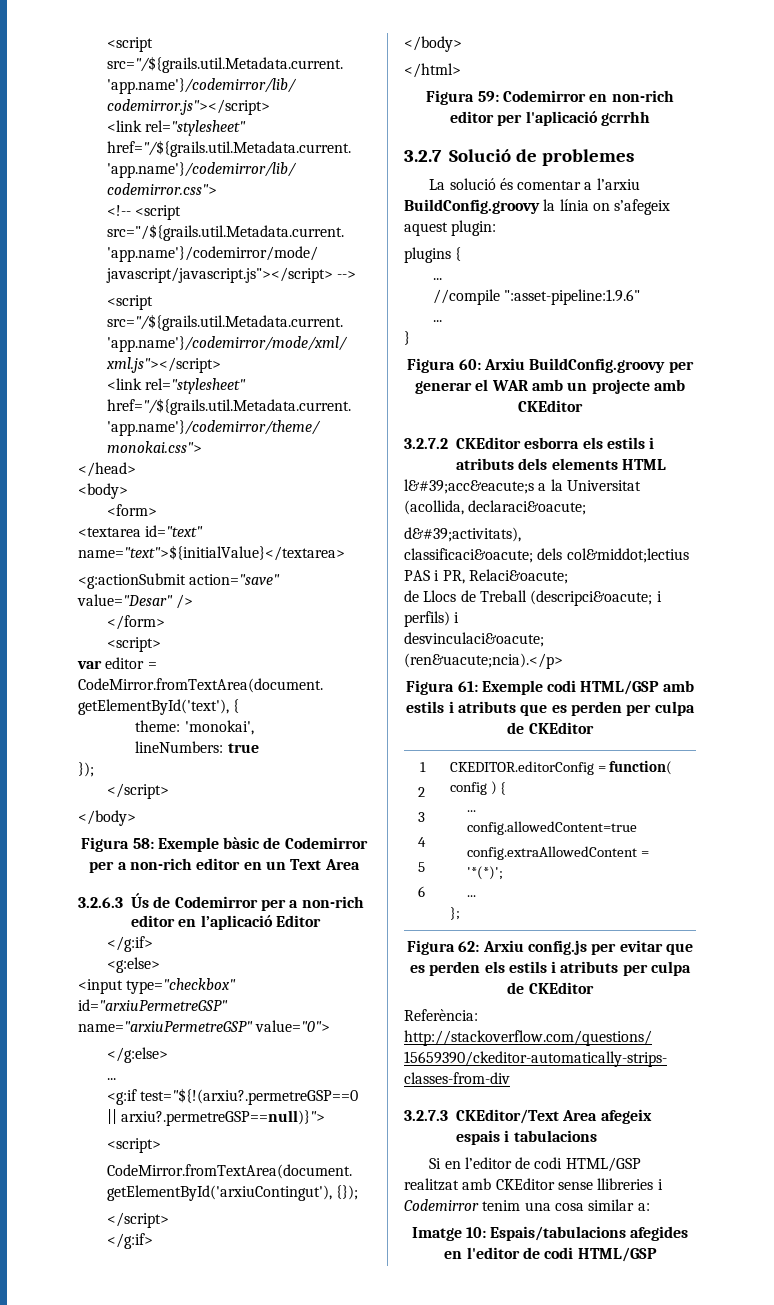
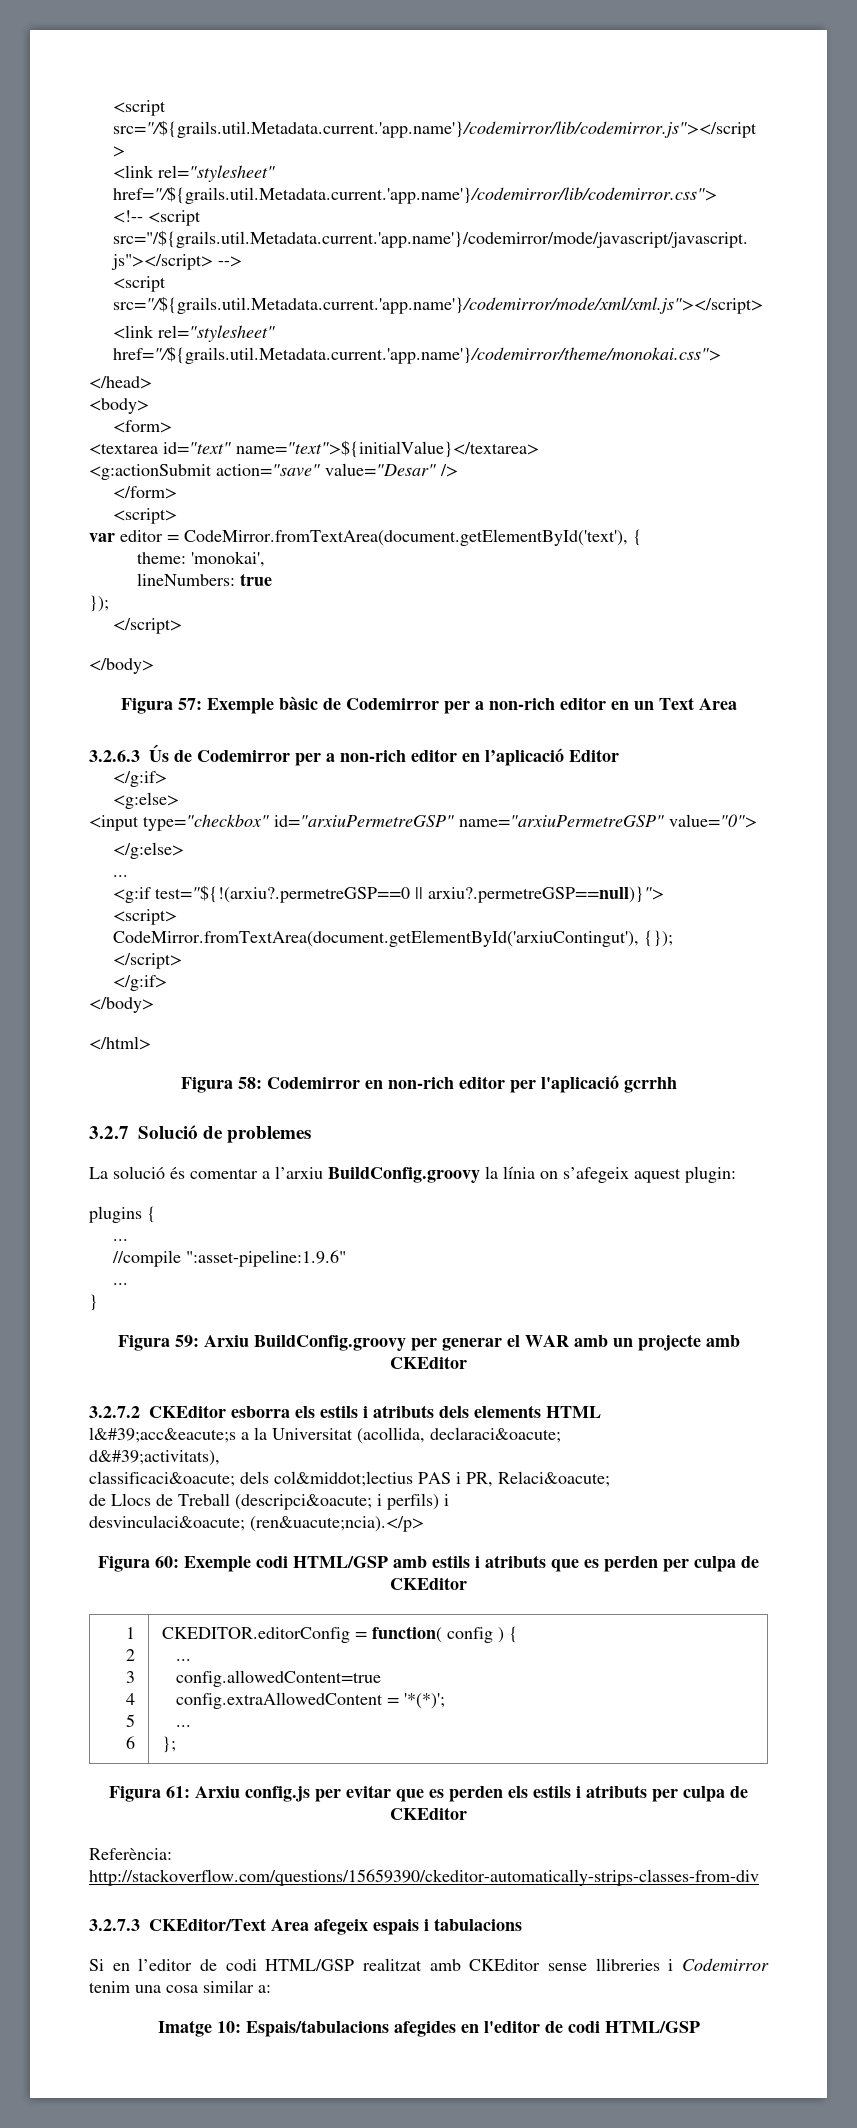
- Figura 58: Exemple bàsic de Codemirror per a non-rich editor en un Text Area
+ Figura 57: Exemple bàsic de Codemirror per a non-rich editor en un Text Area
- Figura 59: Codemirror en non-rich editor per l'aplicació gcrrhh
+ Figura 58: Codemirror en non-rich editor per l'aplicació gcrrhh
- Figura 60: Arxiu BuildConfig.groovy per generar el WAR amb un projecte amb CKEditor
+ Figura 59: Arxiu BuildConfig.groovy per generar el WAR amb un projecte amb CKEditor
- Figura 61: Exemple codi HTML/GSP amb estils i atributs que es perden per culpa de CKEditor
+ Figura 60: Exemple codi HTML/GSP amb estils i atributs que es perden per culpa de CKEditor
- Figura 62: Arxiu config.js per evitar que es perden els estils i atributs per culpa de CKEditor
+ Figura 61: Arxiu config.js per evitar que es perden els estils i atributs per culpa de CKEditor

